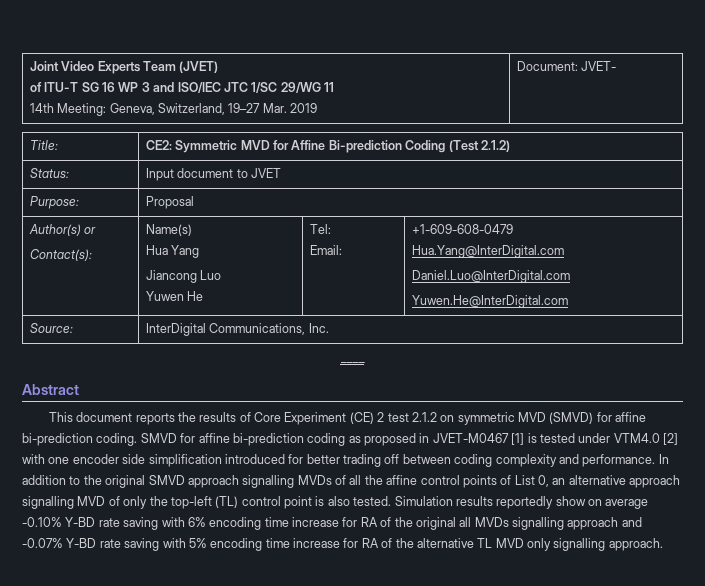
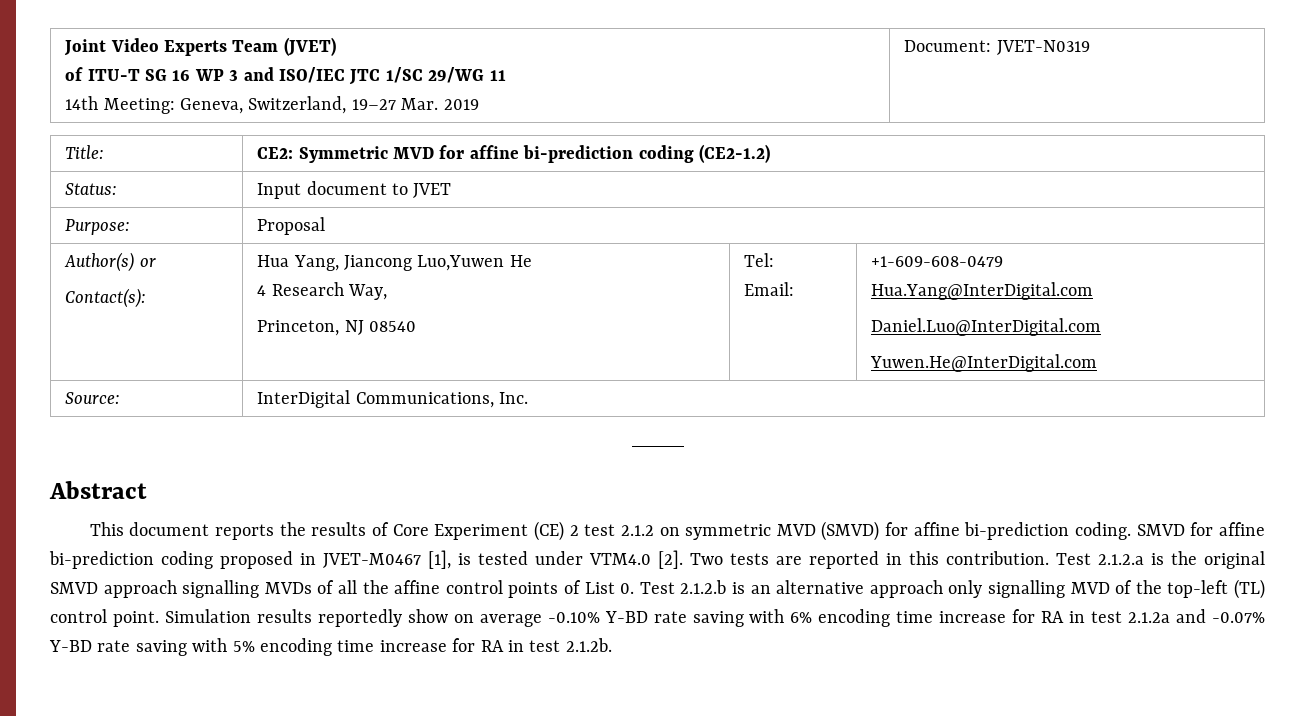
  Joint Video Experts Team (JVET)
  of ITU-T SG 16 WP 3 and ISO/IEC JTC 1/SC 29/WG 11
- 14th Meeting: Geneva, Switzerland, 19–27 Mar. 2019 | Document: JVET-
+ 14th Meeting: Geneva, Switzerland, 19–27 Mar. 2019 | Document: JVET-N0319
- Title: | CE2: Symmetric MVD for Affine Bi-prediction Coding (Test 2.1.2)
+ Title: | CE2: Symmetric MVD for affine bi-prediction coding (CE2-1.2)
  Author(s) or
- Contact(s): | Name(s)
- Hua Yang
- Jiancong Luo
- Yuwen He | Tel:
+ Contact(s): | Hua Yang, Jiancong Luo,Yuwen He
+ 4 Research Way,
+ Princeton, NJ 08540 | Tel:
- SMVD for affine bi-prediction coding as proposed in JVET-M0467 [1] is tested under VTM4.0 [2] with one encoder side simplification introduced for better trading off between coding complexity and performance. In addition to the original SMVD approach signalling MVDs of all the affine control points of List 0, an alternative approach signalling MVD of only the top-left (TL) control point is also tested.
+ SMVD for affine bi-prediction coding proposed in JVET-M0467 [1], is tested under VTM4.0 [2]. Two tests are reported in this contribution. Test 2.1.2.a is the original SMVD approach signalling MVDs of all the affine control points of List 0. Test 2.1.2.b is an alternative approach only signalling MVD of the top-left (TL) control point.
- Simulation results reportedly show on average -0.10% Y-BD rate saving with 6% encoding time increase for RA of the original all MVDs signalling approach and -0.07% Y-BD rate saving with 5% encoding time increase for RA of the alternative TL MVD only signalling approach.
+ Simulation results reportedly show on average -0.10% Y-BD rate saving with 6% encoding time increase for RA in test 2.1.2a and -0.07% Y-BD rate saving with 5% encoding time increase for RA in test 2.1.2b.

